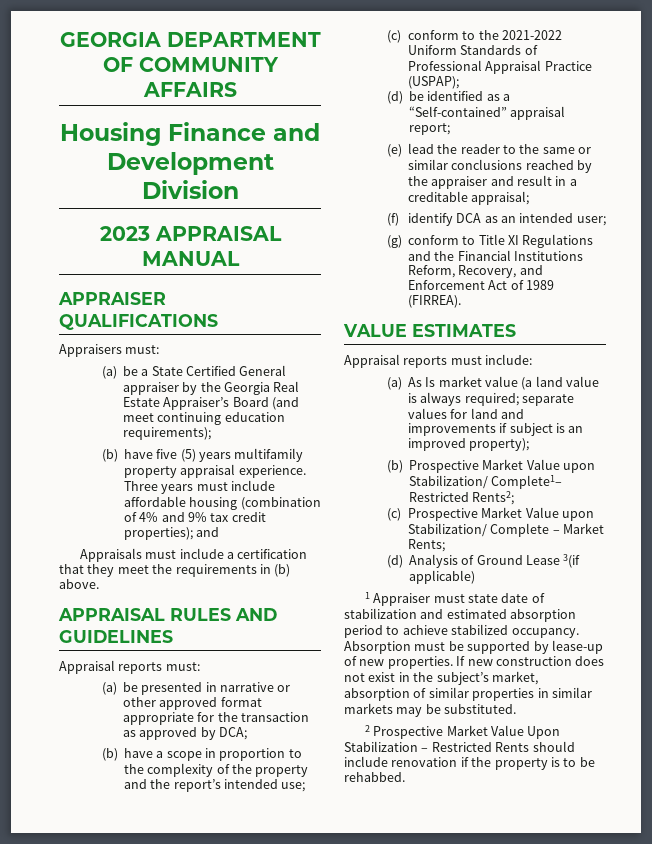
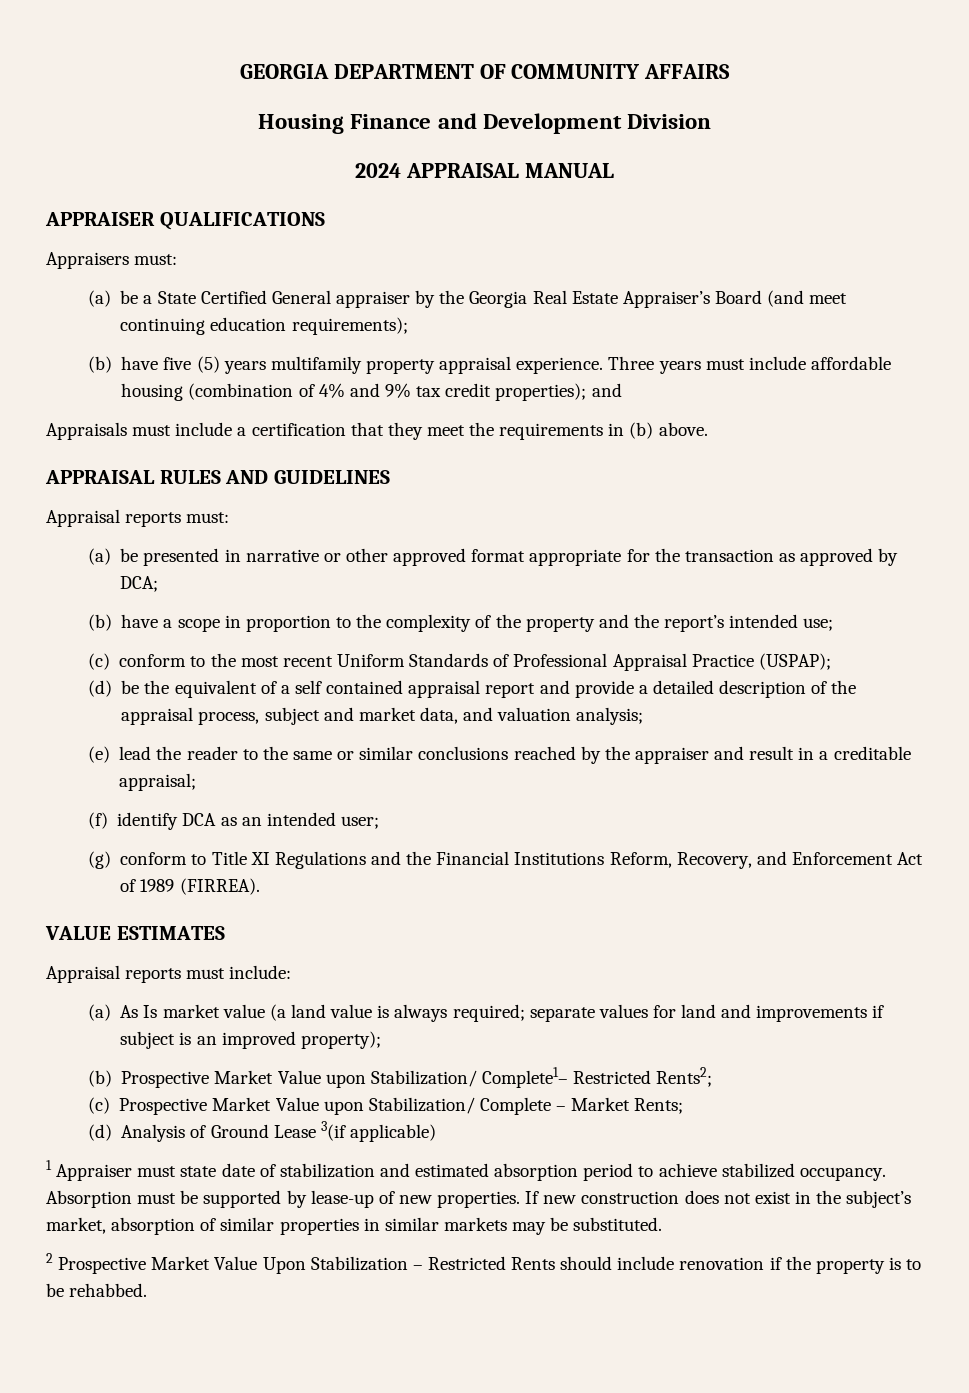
- 2023 APPRAISAL MANUAL
+ 2024 APPRAISAL MANUAL
- (c) conform to the 2021-2022 Uniform Standards of Professional Appraisal Practice (USPAP);
+ (c) conform to the most recent Uniform Standards of Professional Appraisal Practice (USPAP);
- (d) be identified as a “Self-contained” appraisal report;
+ (d) be the equivalent of a self contained appraisal report and provide a detailed description of the appraisal process, subject and market data, and valuation analysis;

